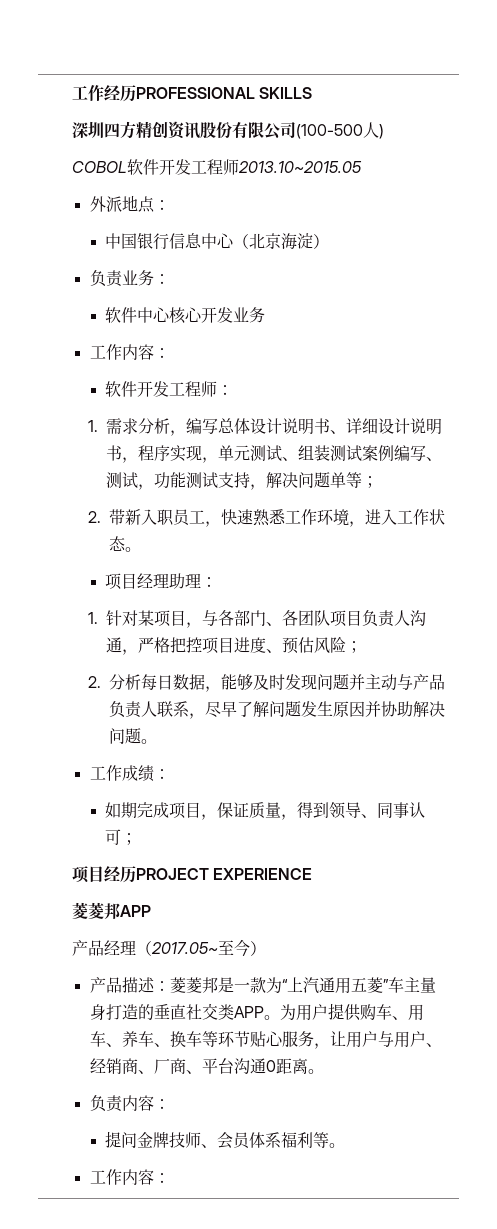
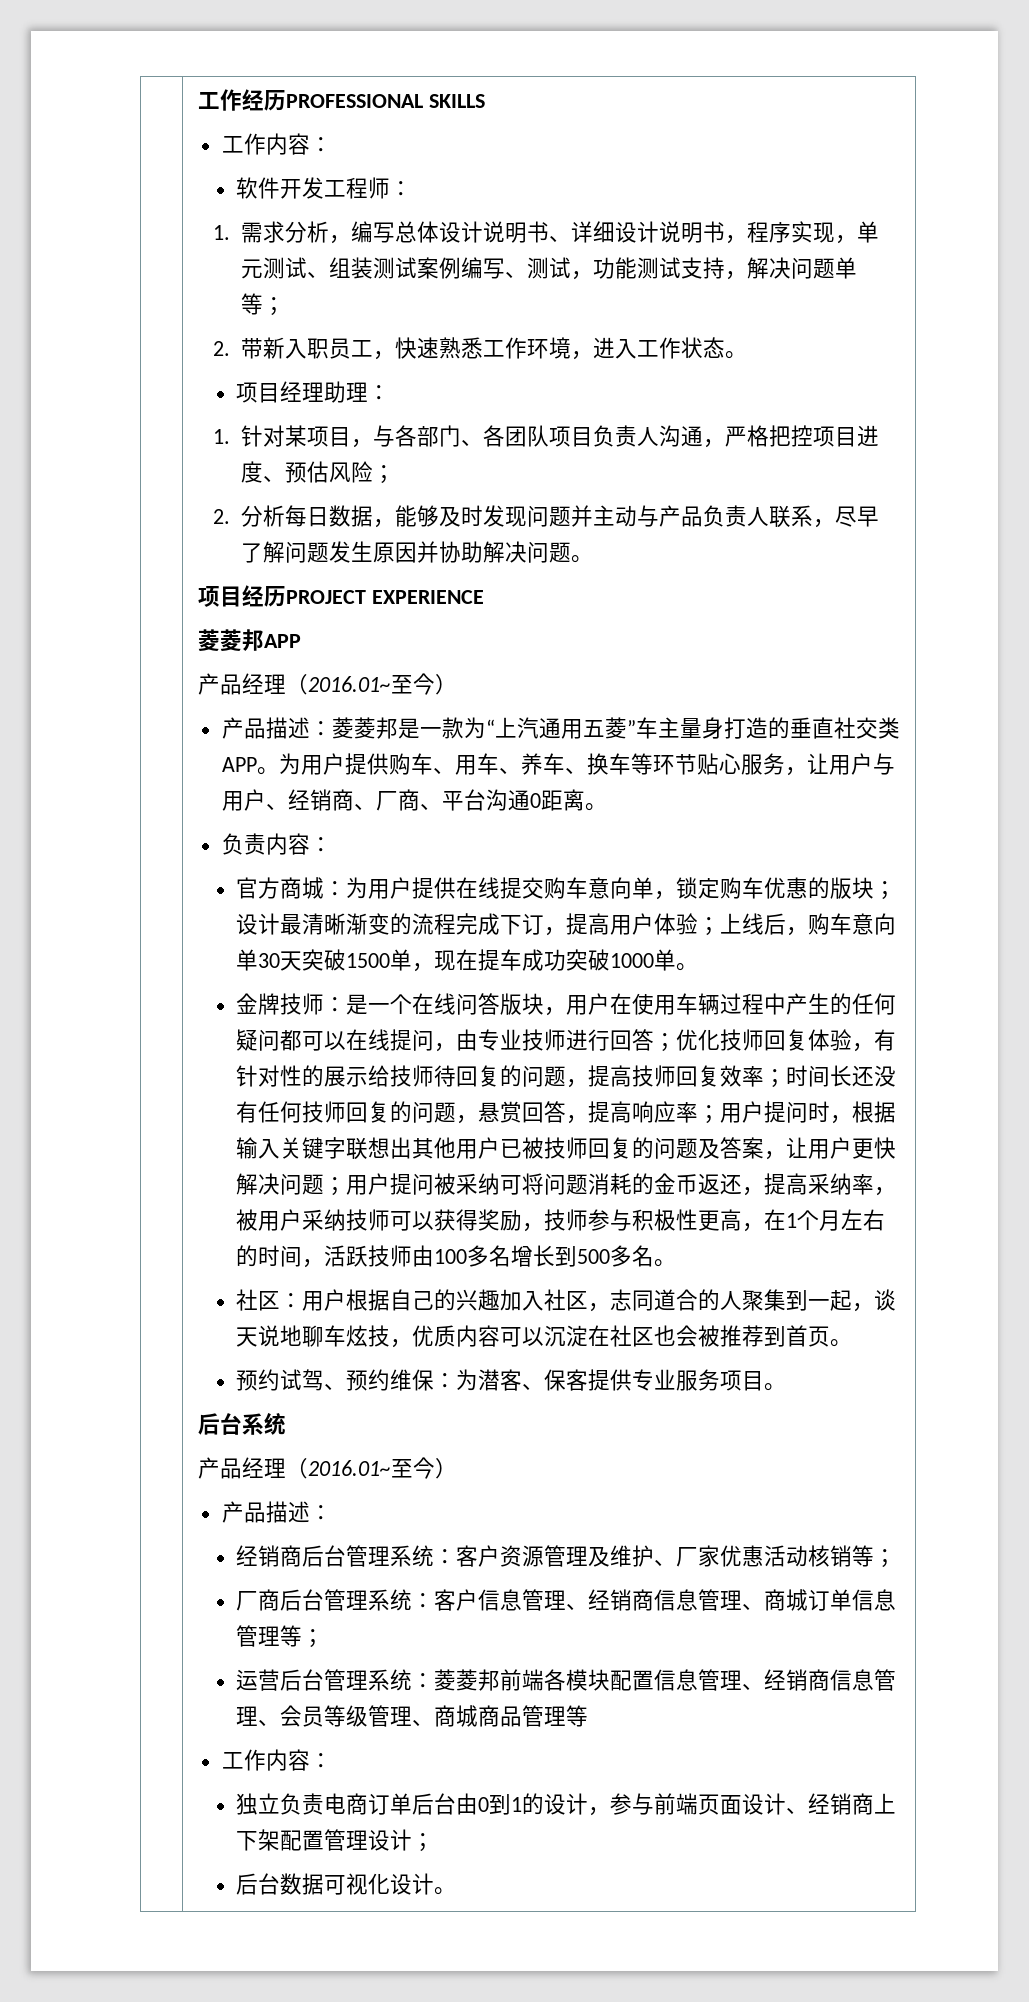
- 深圳四方精创资讯股份有限公司(100-500人)
- COBOL软件开发工程师2013.10~2015.05
- 外派地点：
- 中国银行信息中心（北京海淀）
- 负责业务：
- 软件中心核心开发业务
- 工作成绩：
- 如期完成项目，保证质量，得到领导、同事认可；
  菱菱邦APP
- 产品经理（2017.05~至今）
+ 产品经理（2016.01~至今）
- 提问金牌技师、会员体系福利等。
+ 官方商城：为用户提供在线提交购车意向单，锁定购车优惠的版块；设计最清晰渐变的流程完成下订，提高用户体验；上线后，购车意向单30天突破1500单，现在提车成功突破1000单。
+ 金牌技师：是一个在线问答版块，用户在使用车辆过程中产生的任何疑问都可以在线提问，由专业技师进行回答；优化技师回复体验，有针对性的展示给技师待回复的问题，提高技师回复效率；时间长还没有任何技师回复的问题，悬赏回答，提高响应率；用户提问时，根据输入关键字联想出其他用户已被技师回复的问题及答案，让用户更快解决问题；用户提问被采纳可将问题消耗的金币返还，提高采纳率，被用户采纳技师可以获得奖励，技师参与积极性更高，在1个月左右的时间，活跃技师由100多名增长到500多名。
+ 社区：用户根据自己的兴趣加入社区，志同道合的人聚集到一起，谈天说地聊车炫技，优质内容可以沉淀在社区也会被推荐到首页。
+ 预约试驾、预约维保：为潜客、保客提供专业服务项目。
+ 后台系统
+ 产品经理（2016.01~至今）
+ 产品描述：
+ 经销商后台管理系统：客户资源管理及维护、厂家优惠活动核销等；
+ 厂商后台管理系统：客户信息管理、经销商信息管理、商城订单信息管理等；
+ 运营后台管理系统：菱菱邦前端各模块配置信息管理、经销商信息管理、会员等级管理、商城商品管理等
  工作内容：
+ 独立负责电商订单后台由0到1的设计，参与前端页面设计、经销商上下架配置管理设计；
+ 后台数据可视化设计。

